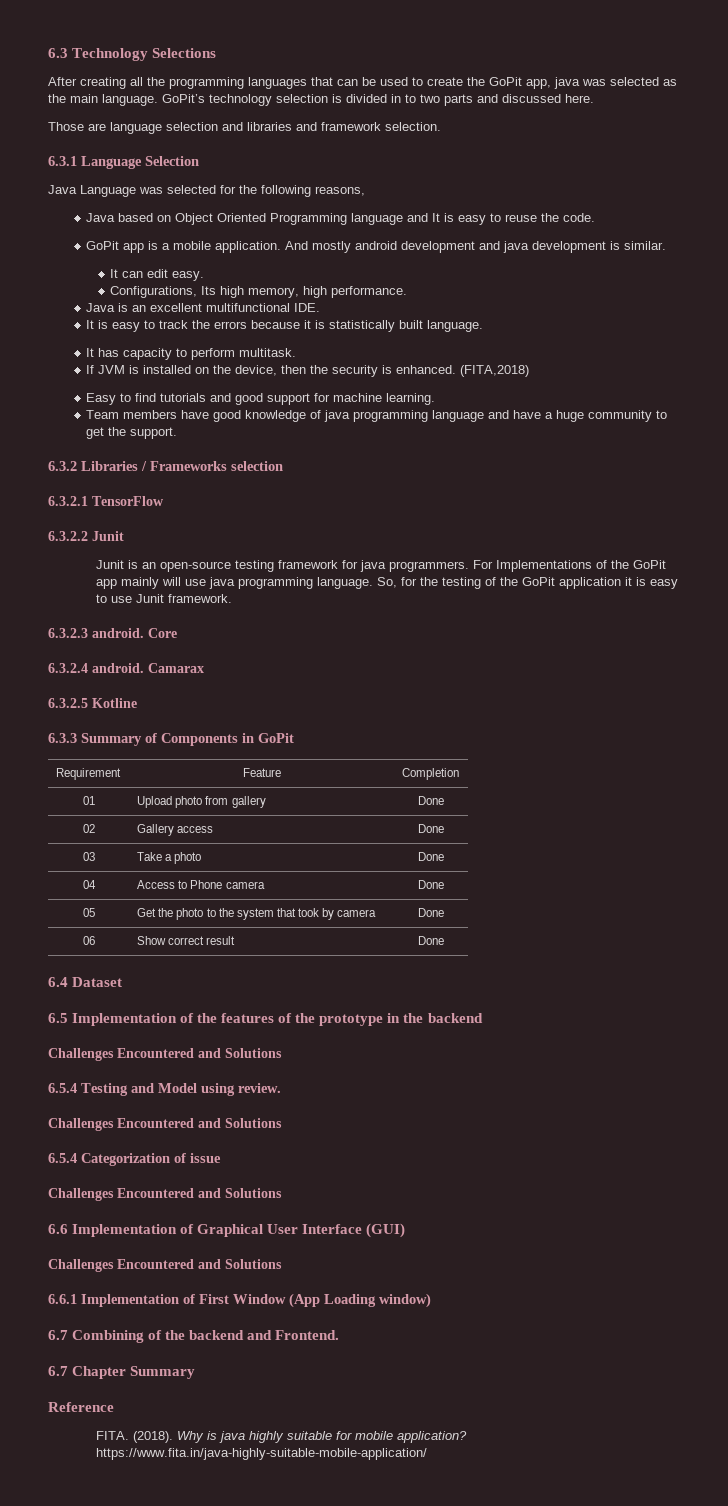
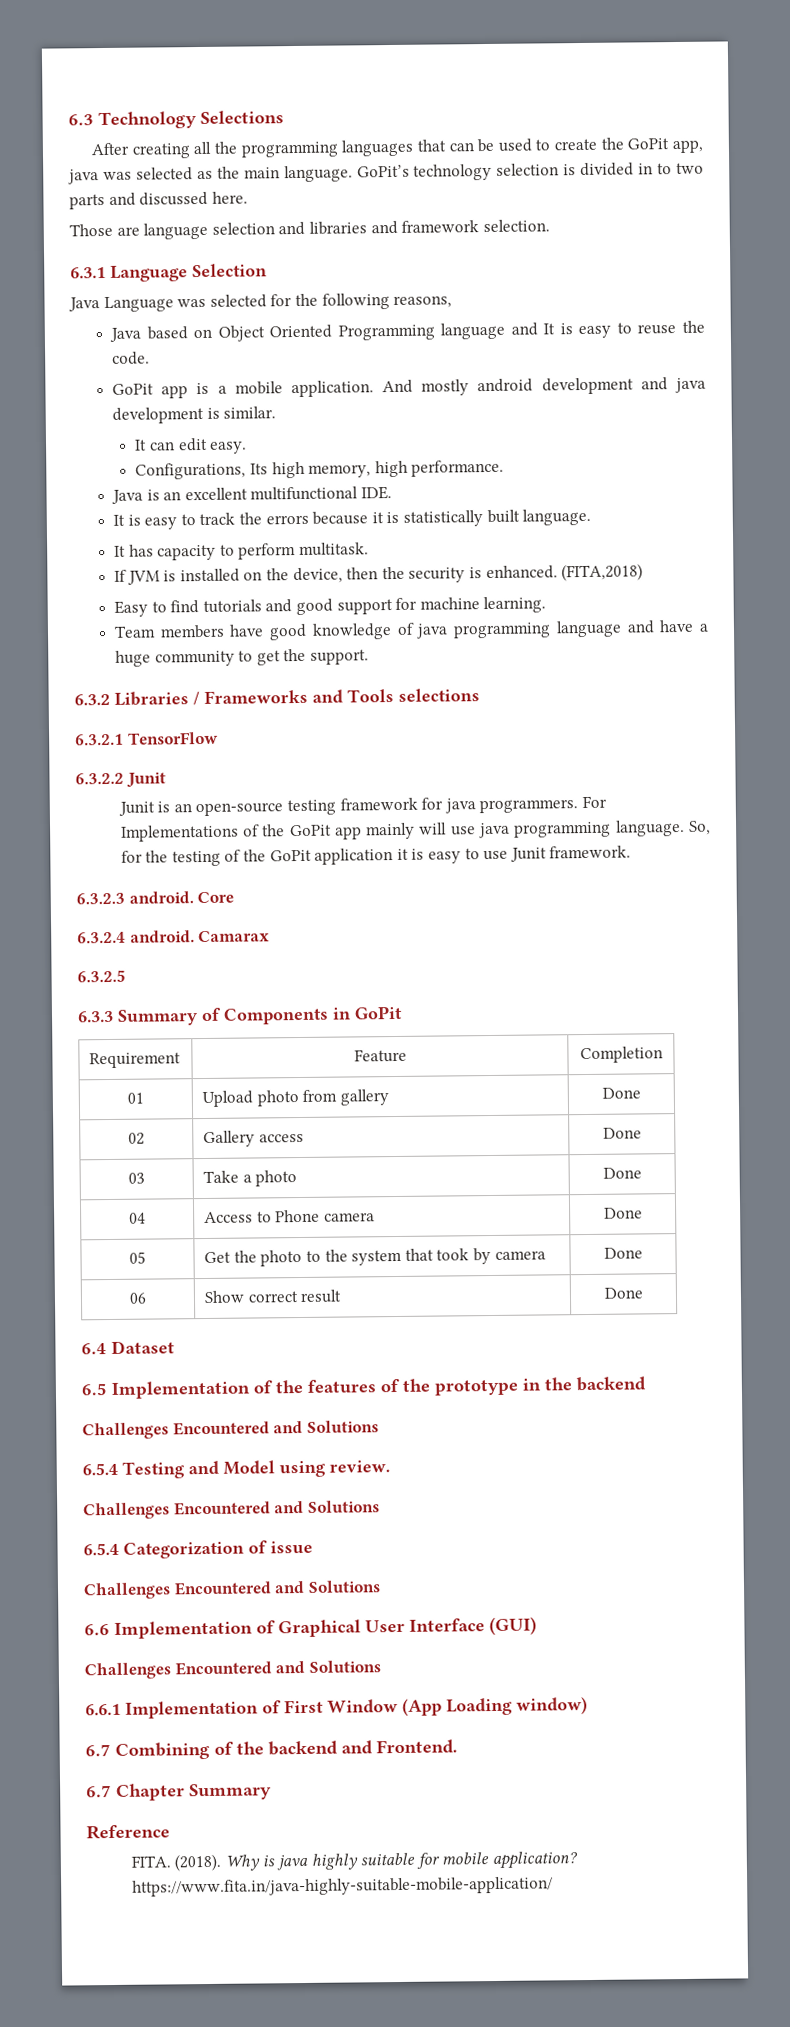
- 6.3.2 Libraries / Frameworks selection
+ 6.3.2 Libraries / Frameworks and Tools selections
- 6.3.2.5 Kotline
+ 6.3.2.5

